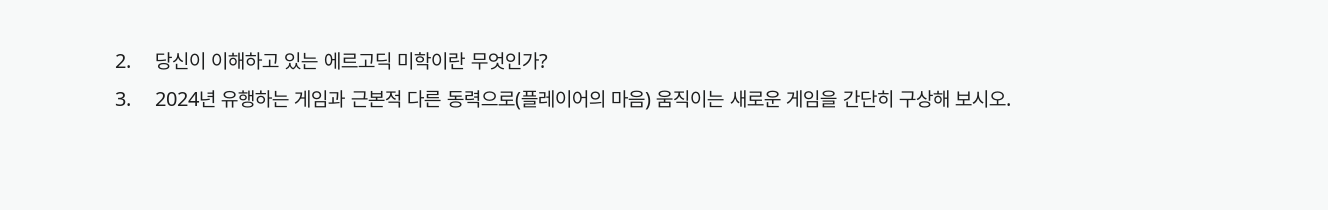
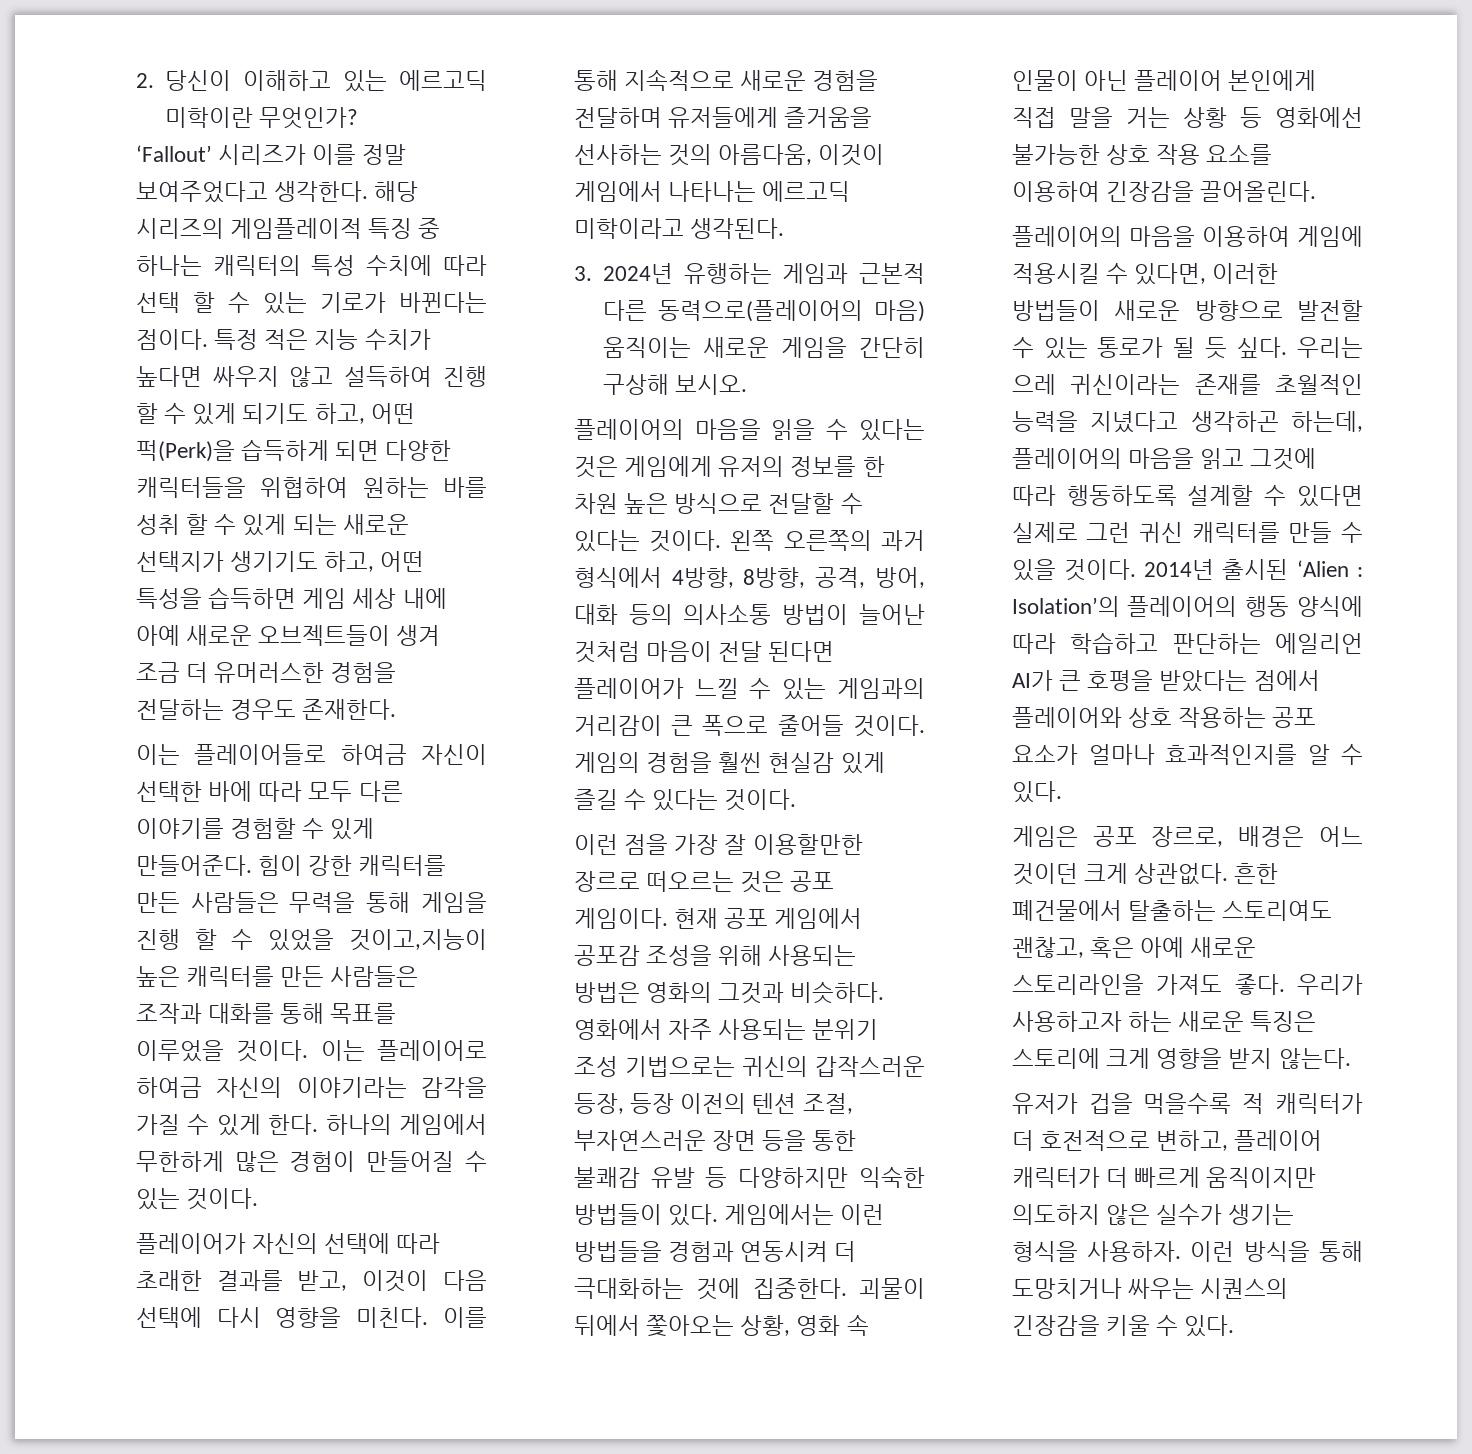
+ ‘Fallout’ 시리즈가 이를 정말 보여주었다고 생각한다. 해당 시리즈의 게임플레이적 특징 중 하나는 캐릭터의 특성 수치에 따라 선택 할 수 있는 기로가 바뀐다는 점이다. 특정 적은 지능 수치가 높다면 싸우지 않고 설득하여 진행 할 수 있게 되기도 하고, 어떤 퍽(Perk)을 습득하게 되면 다양한 캐릭터들을 위협하여 원하는 바를 성취 할 수 있게 되는 새로운 선택지가 생기기도 하고, 어떤 특성을 습득하면 게임 세상 내에 아예 새로운 오브젝트들이 생겨 조금 더 유머러스한 경험을 전달하는 경우도 존재한다.
+ 이는 플레이어들로 하여금 자신이 선택한 바에 따라 모두 다른 이야기를 경험할 수 있게 만들어준다. 힘이 강한 캐릭터를 만든 사람들은 무력을 통해 게임을 진행 할 수 있었을 것이고,지능이 높은 캐릭터를 만든 사람들은 조작과 대화를 통해 목표를 이루었을 것이다. 이는 플레이어로 하여금 자신의 이야기라는 감각을 가질 수 있게 한다. 하나의 게임에서 무한하게 많은 경험이 만들어질 수 있는 것이다.
+ 플레이어가 자신의 선택에 따라 초래한 결과를 받고, 이것이 다음 선택에 다시 영향을 미친다. 이를 통해 지속적으로 새로운 경험을 전달하며 유저들에게 즐거움을 선사하는 것의 아름다움, 이것이 게임에서 나타나는 에르고딕 미학이라고 생각된다.
+ 플레이어의 마음을 읽을 수 있다는 것은 게임에게 유저의 정보를 한 차원 높은 방식으로 전달할 수 있다는 것이다. 왼쪽 오른쪽의 과거 형식에서 4방향, 8방향, 공격, 방어, 대화 등의 의사소통 방법이 늘어난 것처럼 마음이 전달 된다면 플레이어가 느낄 수 있는 게임과의 거리감이 큰 폭으로 줄어들 것이다. 게임의 경험을 훨씬 현실감 있게 즐길 수 있다는 것이다.
+ 이런 점을 가장 잘 이용할만한 장르로 떠오르는 것은 공포 게임이다. 현재 공포 게임에서 공포감 조성을 위해 사용되는 방법은 영화의 그것과 비슷하다. 영화에서 자주 사용되는 분위기 조성 기법으로는 귀신의 갑작스러운 등장, 등장 이전의 텐션 조절, 부자연스러운 장면 등을 통한 불쾌감 유발 등 다양하지만 익숙한 방법들이 있다. 게임에서는 이런 방법들을 경험과 연동시켜 더 극대화하는 것에 집중한다. 괴물이 뒤에서 쫓아오는 상황, 영화 속 인물이 아닌 플레이어 본인에게 직접 말을 거는 상황 등 영화에선 불가능한 상호 작용 요소를 이용하여 긴장감을 끌어올린다.
+ 플레이어의 마음을 이용하여 게임에 적용시킬 수 있다면, 이러한 방법들이 새로운 방향으로 발전할 수 있는 통로가 될 듯 싶다. 우리는 으레 귀신이라는 존재를 초월적인 능력을 지녔다고 생각하곤 하는데, 플레이어의 마음을 읽고 그것에 따라 행동하도록 설계할 수 있다면 실제로 그런 귀신 캐릭터를 만들 수 있을 것이다. 2014년 출시된 ‘Alien : Isolation’의 플레이어의 행동 양식에 따라 학습하고 판단하는 에일리언 AI가 큰 호평을 받았다는 점에서 플레이어와 상호 작용하는 공포 요소가 얼마나 효과적인지를 알 수 있다.
+ 게임은 공포 장르로, 배경은 어느 것이던 크게 상관없다. 흔한 폐건물에서 탈출하는 스토리여도 괜찮고, 혹은 아예 새로운 스토리라인을 가져도 좋다. 우리가 사용하고자 하는 새로운 특징은 스토리에 크게 영향을 받지 않는다.
+ 유저가 겁을 먹을수록 적 캐릭터가 더 호전적으로 변하고, 플레이어 캐릭터가 더 빠르게 움직이지만 의도하지 않은 실수가 생기는 형식을 사용하자. 이런 방식을 통해 도망치거나 싸우는 시퀀스의 긴장감을 키울 수 있다.

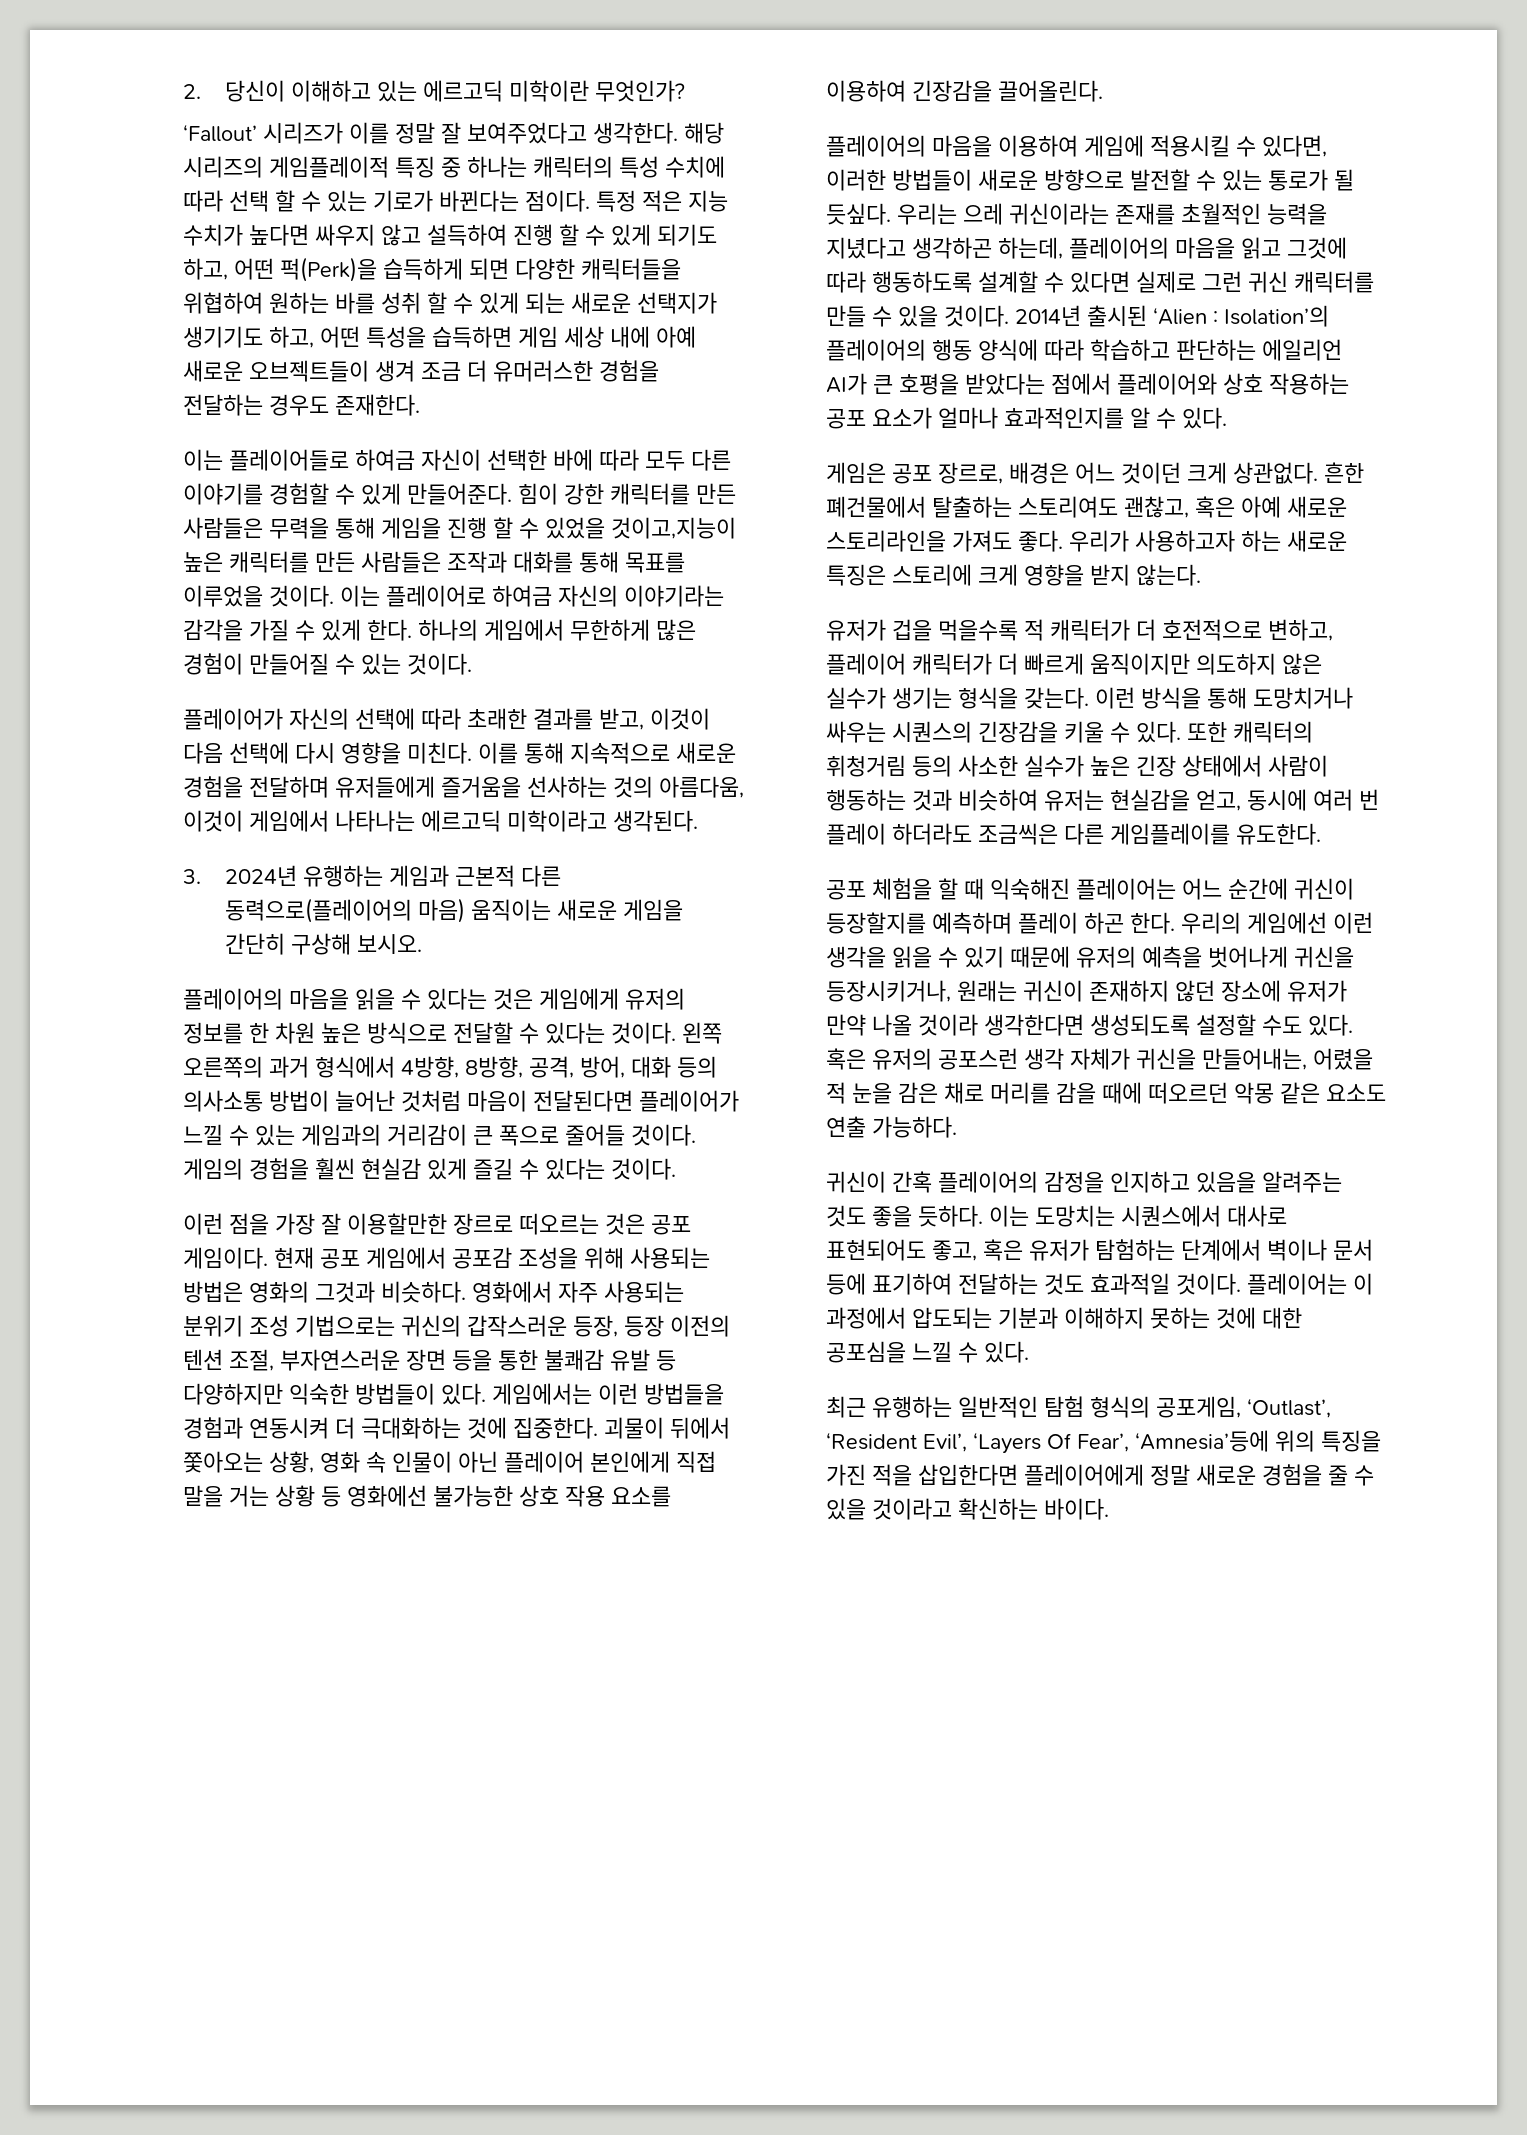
- ‘Fallout’ 시리즈가 이를 정말 보여주었다고 생각한다.
+ ‘Fallout’ 시리즈가 이를 정말 잘 보여주었다고 생각한다.
- 왼쪽 오른쪽의 과거 형식에서 4방향, 8방향, 공격, 방어, 대화 등의 의사소통 방법이 늘어난 것처럼 마음이 전달 된다면 플레이어가 느낄 수 있는 게임과의 거리감이 큰 폭으로 줄어들 것이다.
+ 왼쪽 오른쪽의 과거 형식에서 4방향, 8방향, 공격, 방어, 대화 등의 의사소통 방법이 늘어난 것처럼 마음이 전달된다면 플레이어가 느낄 수 있는 게임과의 거리감이 큰 폭으로 줄어들 것이다.
- 플레이어의 마음을 이용하여 게임에 적용시킬 수 있다면, 이러한 방법들이 새로운 방향으로 발전할 수 있는 통로가 될 듯 싶다.
+ 플레이어의 마음을 이용하여 게임에 적용시킬 수 있다면, 이러한 방법들이 새로운 방향으로 발전할 수 있는 통로가 될 듯싶다.
- 유저가 겁을 먹을수록 적 캐릭터가 더 호전적으로 변하고, 플레이어 캐릭터가 더 빠르게 움직이지만 의도하지 않은 실수가 생기는 형식을 사용하자.
+ 유저가 겁을 먹을수록 적 캐릭터가 더 호전적으로 변하고, 플레이어 캐릭터가 더 빠르게 움직이지만 의도하지 않은 실수가 생기는 형식을 갖는다.
+ 또한 캐릭터의 휘청거림 등의 사소한 실수가 높은 긴장 상태에서 사람이 행동하는 것과 비슷하여 유저는 현실감을 얻고, 동시에 여러 번 플레이 하더라도 조금씩은 다른 게임플레이를 유도한다.
+ 공포 체험을 할 때 익숙해진 플레이어는 어느 순간에 귀신이 등장할지를 예측하며 플레이 하곤 한다. 우리의 게임에선 이런 생각을 읽을 수 있기 때문에 유저의 예측을 벗어나게 귀신을 등장시키거나, 원래는 귀신이 존재하지 않던 장소에 유저가 만약 나올 것이라 생각한다면 생성되도록 설정할 수도 있다. 혹은 유저의 공포스런 생각 자체가 귀신을 만들어내는, 어렸을 적 눈을 감은 채로 머리를 감을 때에 떠오르던 악몽 같은 요소도 연출 가능하다.
+ 귀신이 간혹 플레이어의 감정을 인지하고 있음을 알려주는 것도 좋을 듯하다. 이는 도망치는 시퀀스에서 대사로 표현되어도 좋고, 혹은 유저가 탐험하는 단계에서 벽이나 문서 등에 표기하여 전달하는 것도 효과적일 것이다. 플레이어는 이 과정에서 압도되는 기분과 이해하지 못하는 것에 대한 공포심을 느낄 수 있다.
+ 최근 유행하는 일반적인 탐험 형식의 공포게임, ‘Outlast’, ‘Resident Evil’, ‘Layers Of Fear’, ‘Amnesia’등에 위의 특징을 가진 적을 삽입한다면 플레이어에게 정말 새로운 경험을 줄 수 있을 것이라고 확신하는 바이다.

